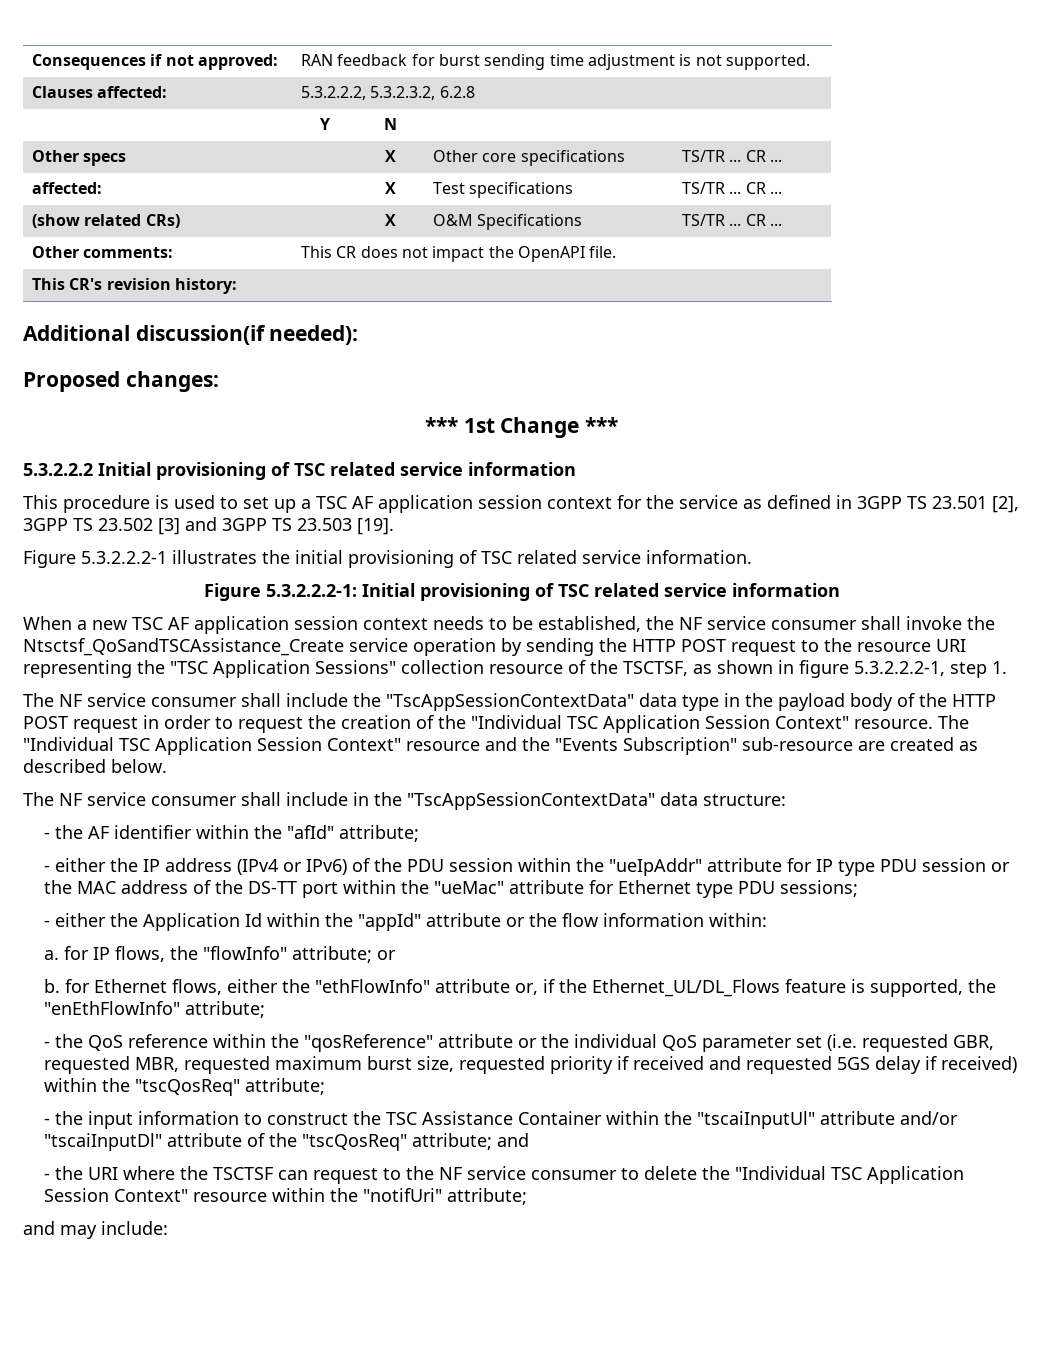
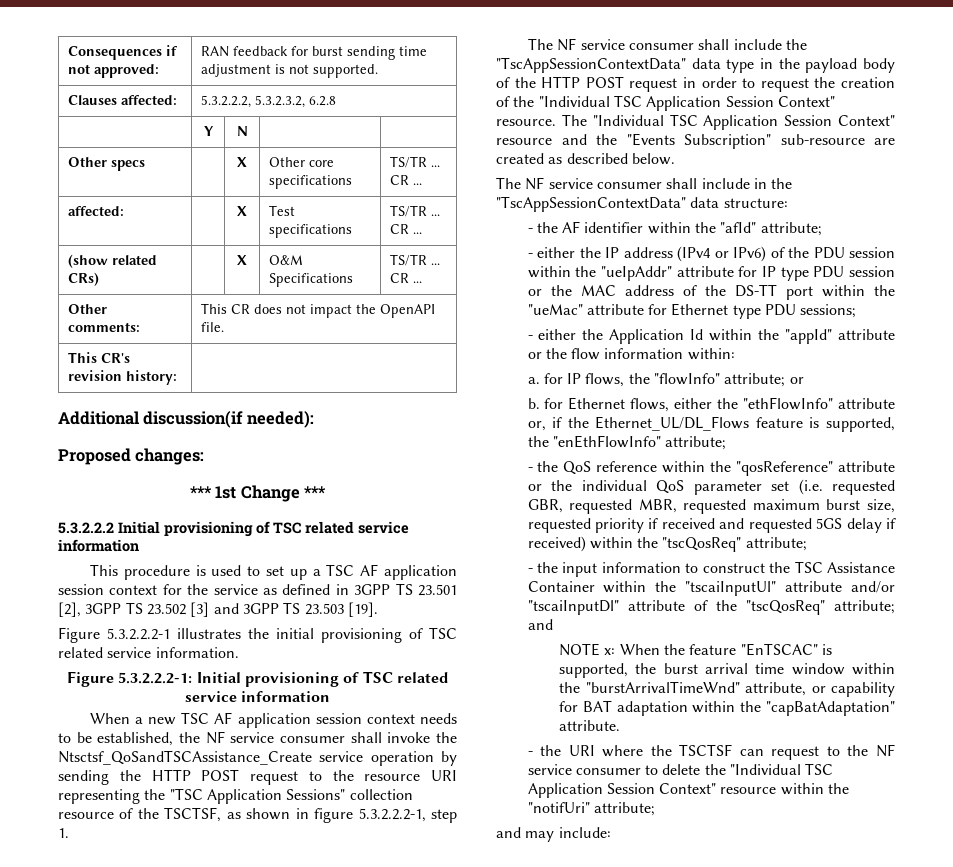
+ NOTE x: When the feature "EnTSCAC" is supported, the burst arrival time window within the "burstArrivalTimeWnd" attribute, or capability for BAT adaptation within the "capBatAdaptation" attribute.

